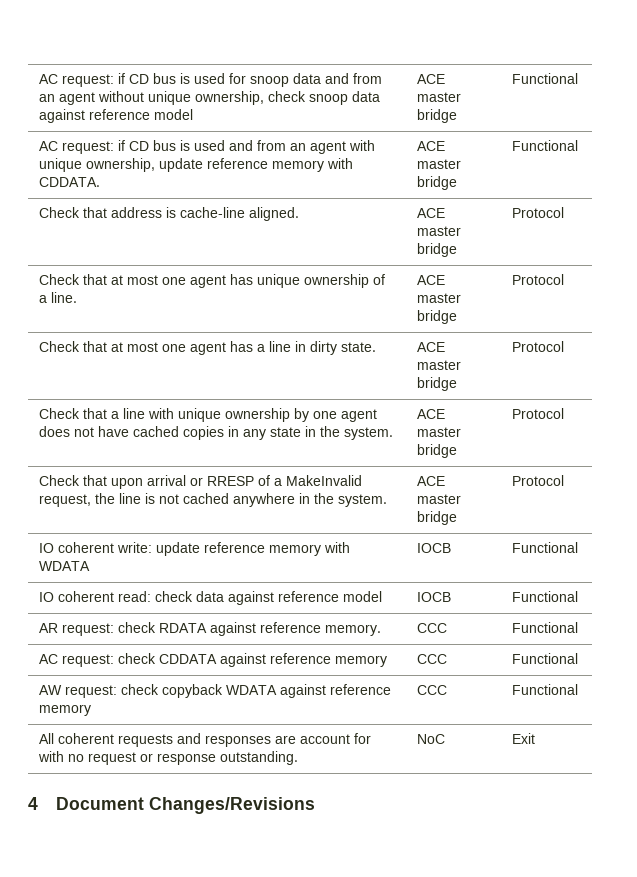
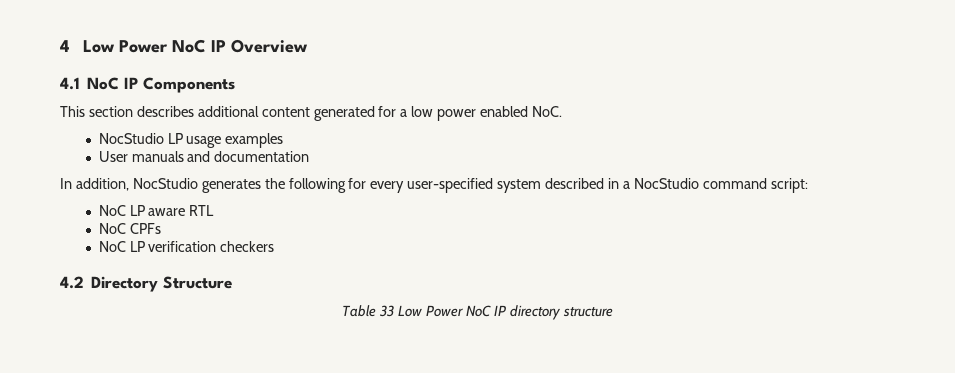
- AC request: if CD bus is used for snoop data and from an agent without unique ownership, check snoop data against reference model | ACE master bridge | Functional
- AC request: if CD bus is used and from an agent with unique ownership, update reference memory with CDDATA. | ACE master bridge | Functional
- Check that address is cache-line aligned. | ACE master bridge | Protocol
- Check that at most one agent has unique ownership of a line. | ACE master bridge | Protocol
- Check that at most one agent has a line in dirty state. | ACE master bridge | Protocol
- Check that a line with unique ownership by one agent does not have cached copies in any state in the system. | ACE master bridge | Protocol
- Check that upon arrival or RRESP of a MakeInvalid request, the line is not cached anywhere in the system. | ACE master bridge | Protocol
- IO coherent write: update reference memory with WDATA | IOCB | Functional
- IO coherent read: check data against reference model | IOCB | Functional
- AR request: check RDATA against reference memory. | CCC | Functional
- AC request: check CDDATA against reference memory | CCC | Functional
- AW request: check copyback WDATA against reference memory | CCC | Functional
- All coherent requests and responses are account for with no request or response outstanding. | NoC | Exit
- 4 Document Changes/Revisions
+ 4 Low Power NoC IP Overview
+ 4.1 NoC IP Components
+ This section describes additional content generated for a low power enabled NoC.
+ NocStudio LP usage examples
+ User manuals and documentation
+ In addition, NocStudio generates the following for every user-specified system described in a NocStudio command script:
+ NoC LP aware RTL
+ NoC CPFs
+ NoC LP verification checkers
+ 4.2 Directory Structure
+ Table 33 Low Power NoC IP directory structure

